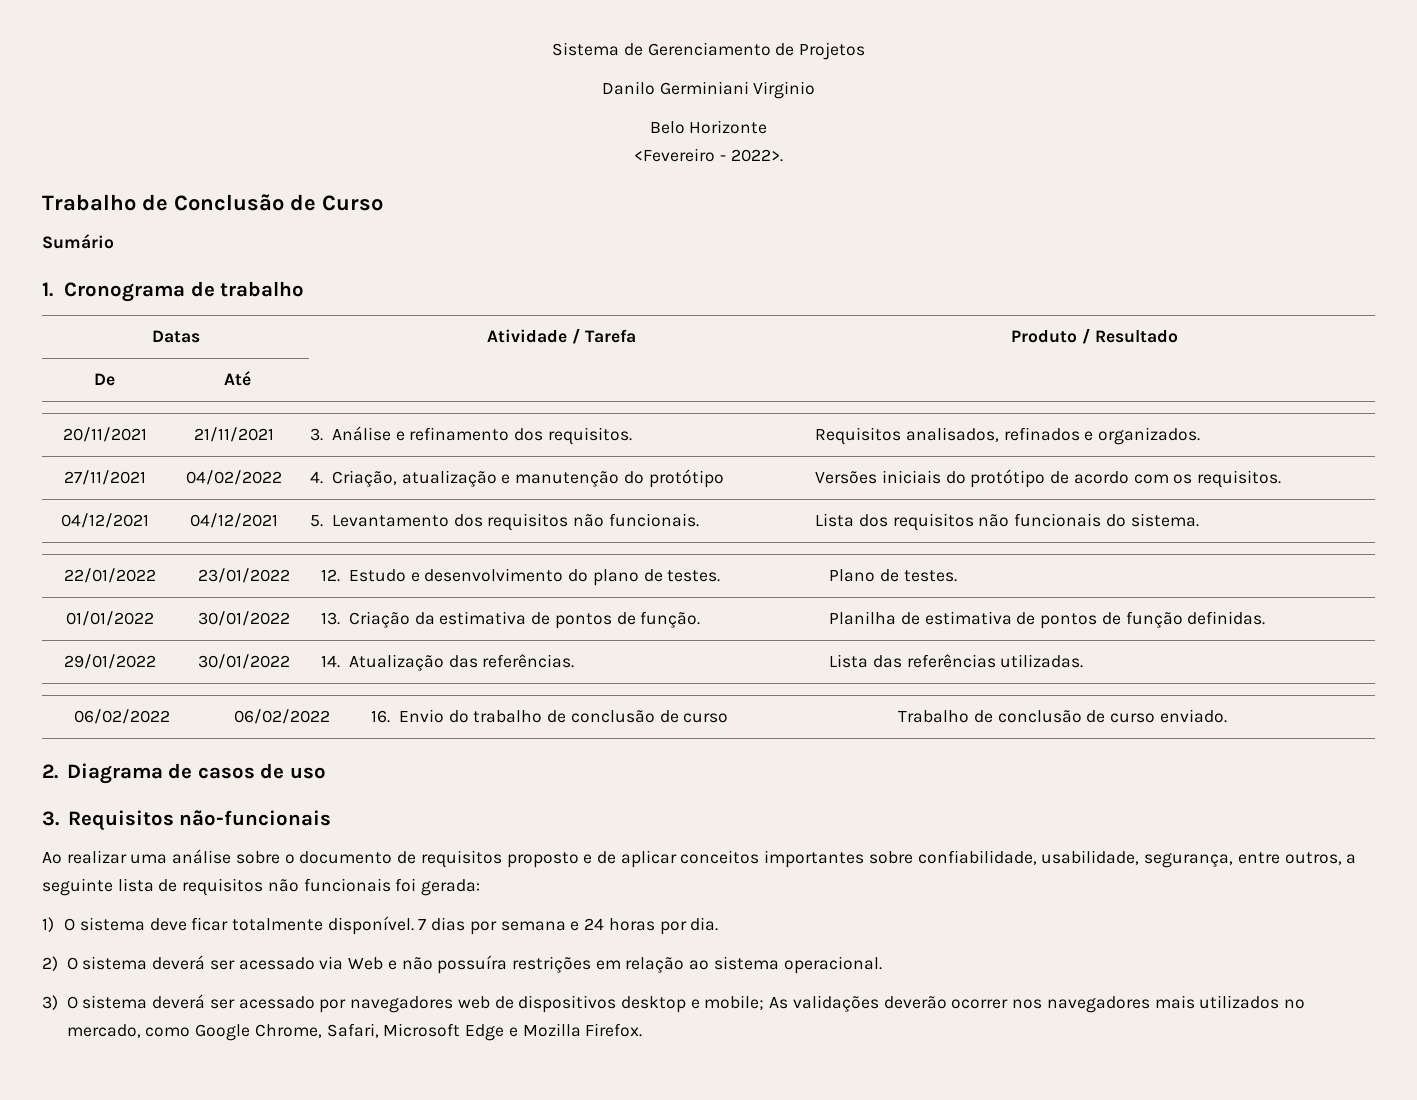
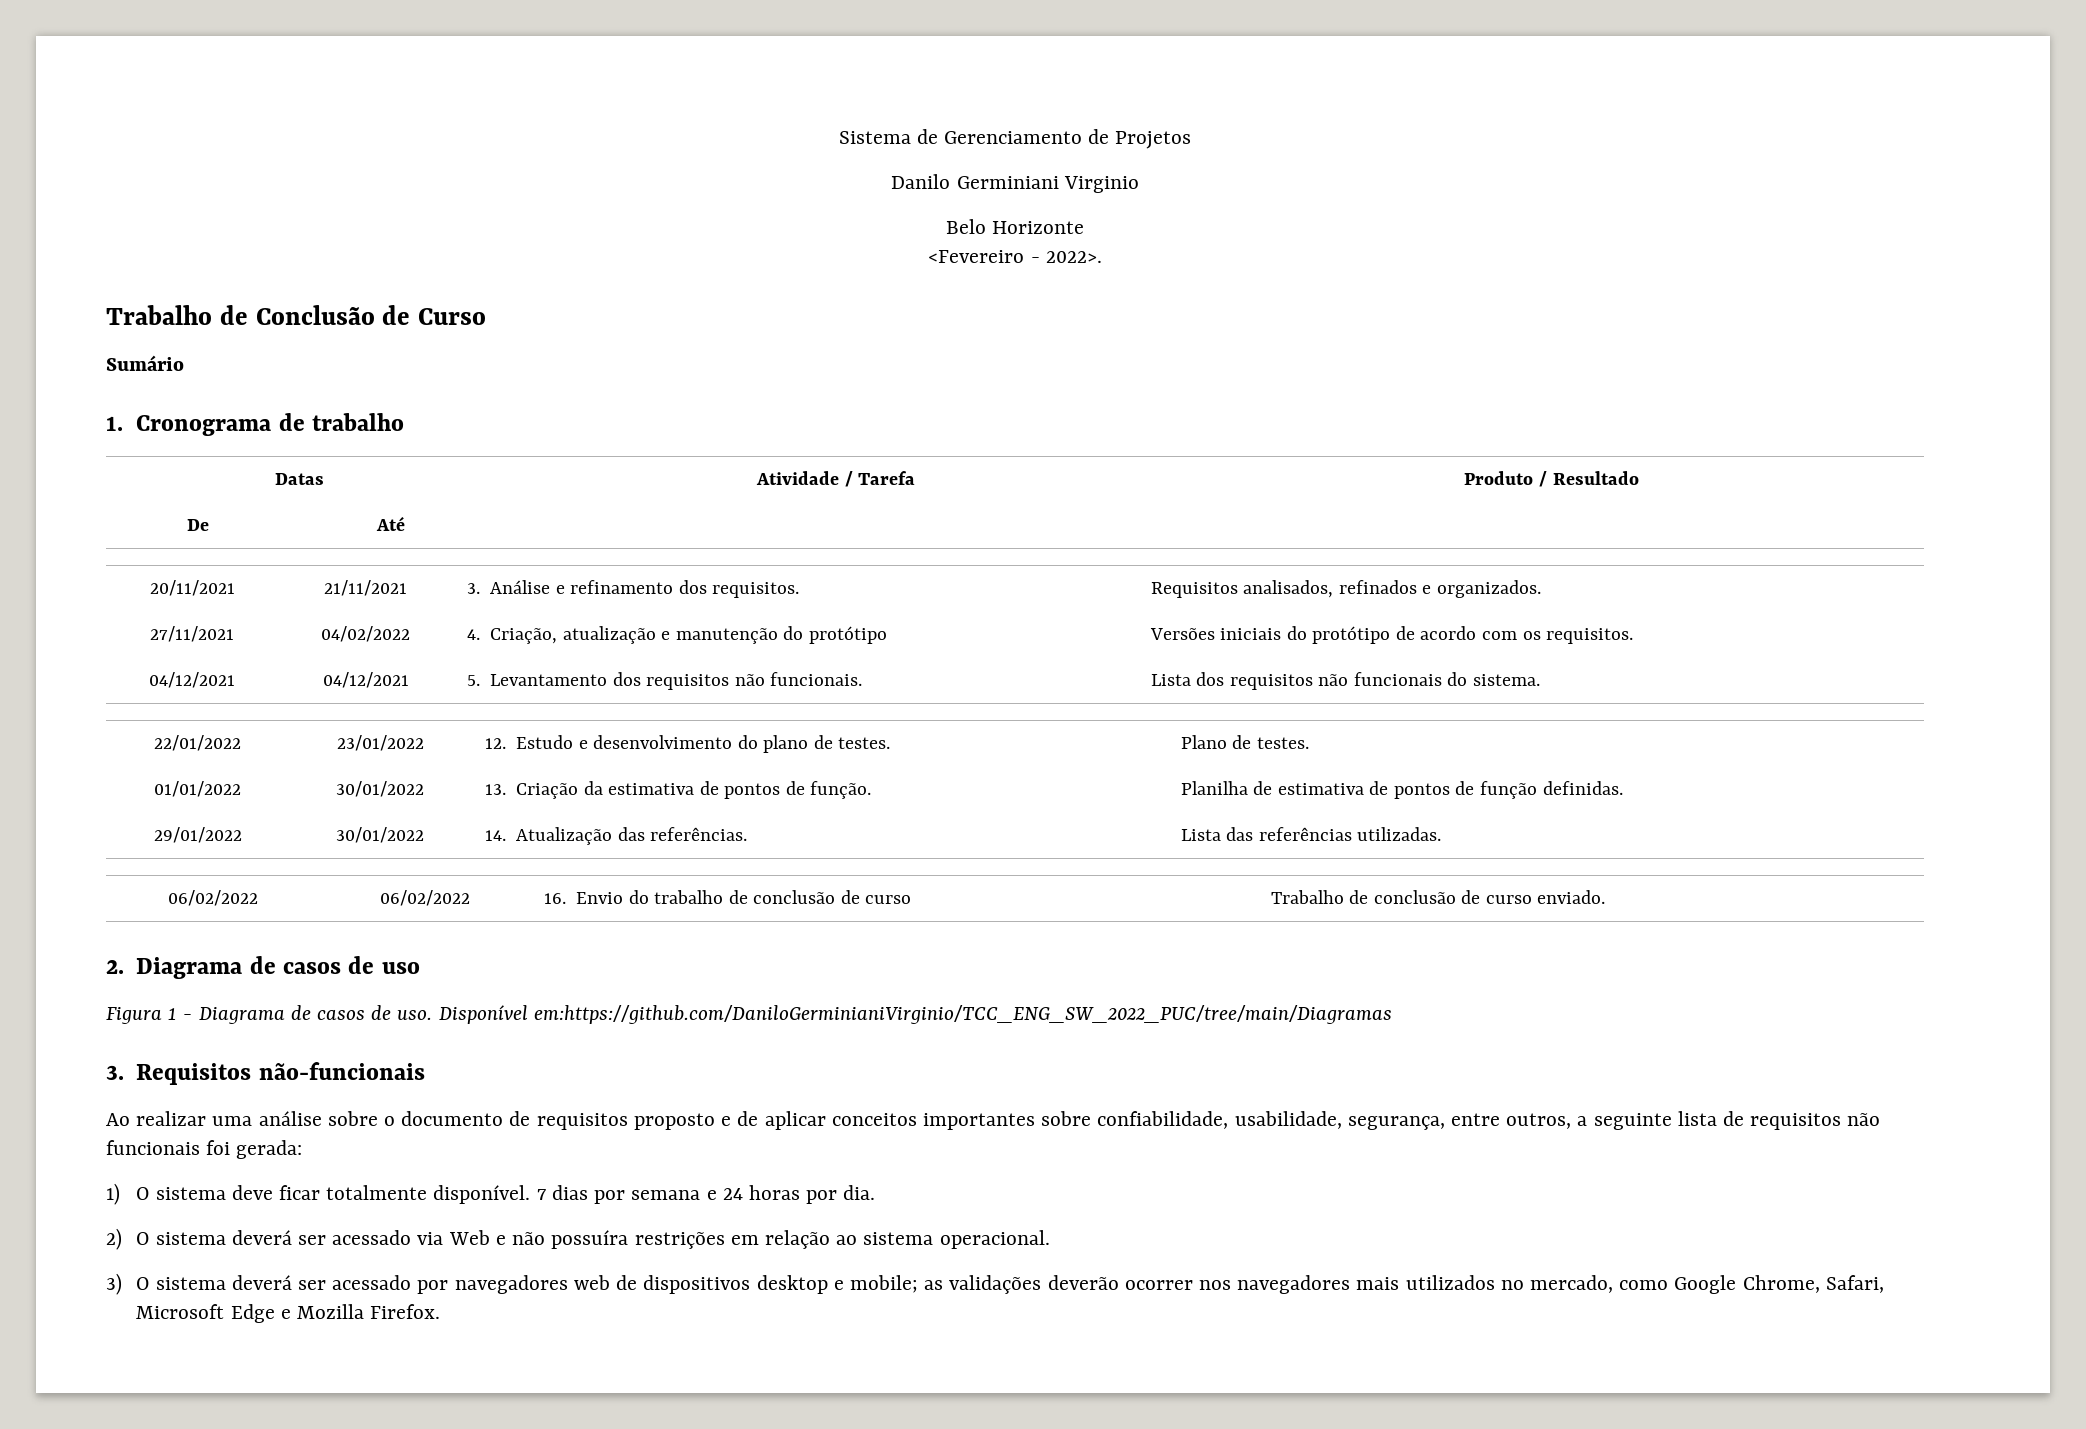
+ Figura 1 - Diagrama de casos de uso. Disponível em:https://github.com/DaniloGerminianiVirginio/TCC_ENG_SW_2022_PUC/tree/main/Diagramas
- 3) O sistema deverá ser acessado por navegadores web de dispositivos desktop e mobile; As validações deverão ocorrer nos navegadores mais utilizados no mercado, como Google Chrome, Safari, Microsoft Edge e Mozilla Firefox.
+ 3) O sistema deverá ser acessado por navegadores web de dispositivos desktop e mobile; as validações deverão ocorrer nos navegadores mais utilizados no mercado, como Google Chrome, Safari, Microsoft Edge e Mozilla Firefox.

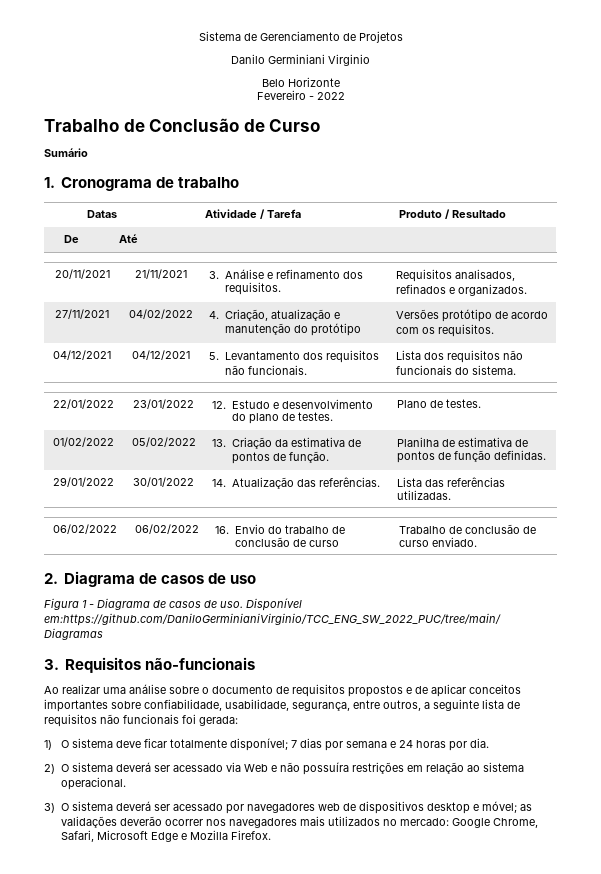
- <Fevereiro - 2022>.
+ Fevereiro - 2022
- 27/11/2021 | 04/02/2022 | 4. Criação, atualização e manutenção do protótipo | Versões iniciais do protótipo de acordo com os requisitos.
+ 27/11/2021 | 04/02/2022 | 4. Criação, atualização e manutenção do protótipo | Versões protótipo de acordo com os requisitos.
- 01/01/2022 | 30/01/2022 | 13. Criação da estimativa de pontos de função. | Planilha de estimativa de pontos de função definidas.
+ 01/02/2022 | 05/02/2022 | 13. Criação da estimativa de pontos de função. | Planilha de estimativa de pontos de função definidas.
- Ao realizar uma análise sobre o documento de requisitos proposto e de aplicar conceitos importantes sobre confiabilidade, usabilidade, segurança, entre outros, a seguinte lista de requisitos não funcionais foi gerada:
+ Ao realizar uma análise sobre o documento de requisitos propostos e de aplicar conceitos importantes sobre confiabilidade, usabilidade, segurança, entre outros, a seguinte lista de requisitos não funcionais foi gerada:
- 1) O sistema deve ficar totalmente disponível. 7 dias por semana e 24 horas por dia.
+ 1) O sistema deve ficar totalmente disponível; 7 dias por semana e 24 horas por dia.
- 3) O sistema deverá ser acessado por navegadores web de dispositivos desktop e mobile; as validações deverão ocorrer nos navegadores mais utilizados no mercado, como Google Chrome, Safari, Microsoft Edge e Mozilla Firefox.
+ 3) O sistema deverá ser acessado por navegadores web de dispositivos desktop e móvel; as validações deverão ocorrer nos navegadores mais utilizados no mercado: Google Chrome, Safari, Microsoft Edge e Mozilla Firefox.

